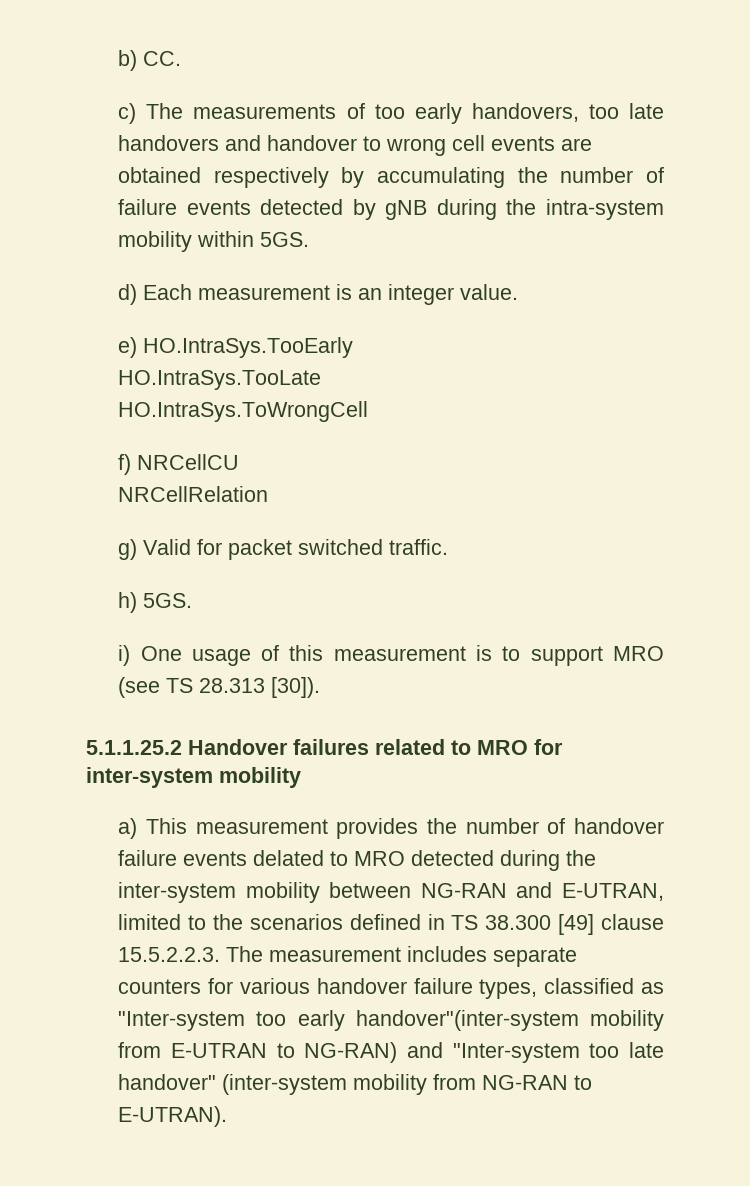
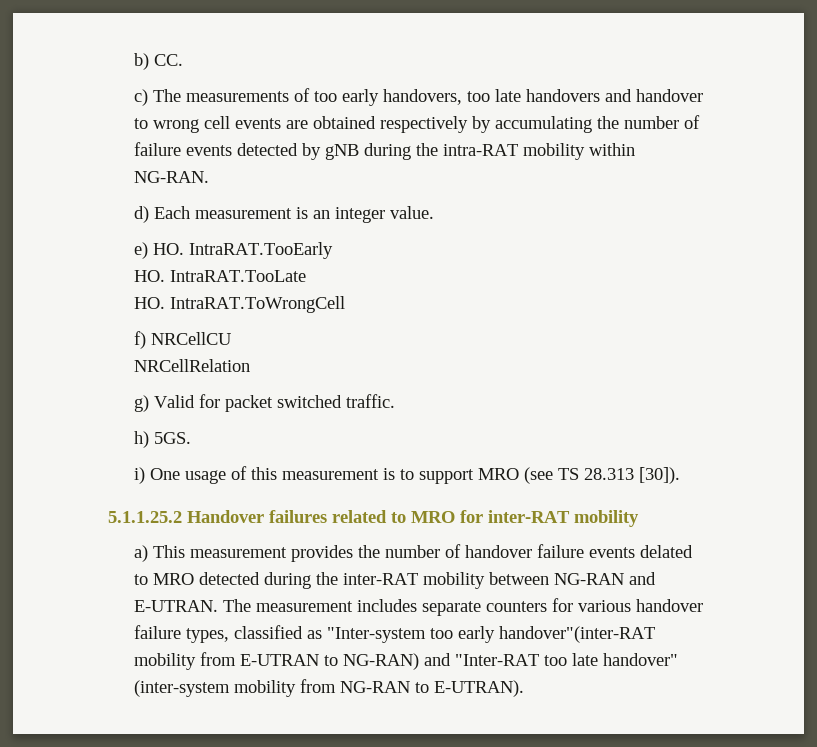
- c) The measurements of too early handovers, too late handovers and handover to wrong cell events are obtained respectively by accumulating the number of failure events detected by gNB during the intra-system mobility within 5GS.
+ c) The measurements of too early handovers, too late handovers and handover to wrong cell events are obtained respectively by accumulating the number of failure events detected by gNB during the intra-RAT mobility within NG-RAN.
- e) HO.IntraSys.TooEarly
- HO.IntraSys.TooLate
- HO.IntraSys.ToWrongCell
+ e) HO. IntraRAT.TooEarly
+ HO. IntraRAT.TooLate
+ HO. IntraRAT.ToWrongCell
- 5.1.1.25.2 Handover failures related to MRO for inter-system mobility
+ 5.1.1.25.2 Handover failures related to MRO for inter-RAT mobility
- a) This measurement provides the number of handover failure events delated to MRO detected during the inter-system mobility between NG-RAN and E-UTRAN, limited to the scenarios defined in TS 38.300 [49] clause 15.5.2.2.3. The measurement includes separate counters for various handover failure types, classified as "Inter-system too early handover"(inter-system mobility from E-UTRAN to NG-RAN) and "Inter-system too late handover" (inter-system mobility from NG-RAN to E-UTRAN).
+ a) This measurement provides the number of handover failure events delated to MRO detected during the inter-RAT mobility between NG-RAN and E-UTRAN. The measurement includes separate counters for various handover failure types, classified as "Inter-system too early handover"(inter-RAT mobility from E-UTRAN to NG-RAN) and "Inter-RAT too late handover" (inter-system mobility from NG-RAN to E-UTRAN).

